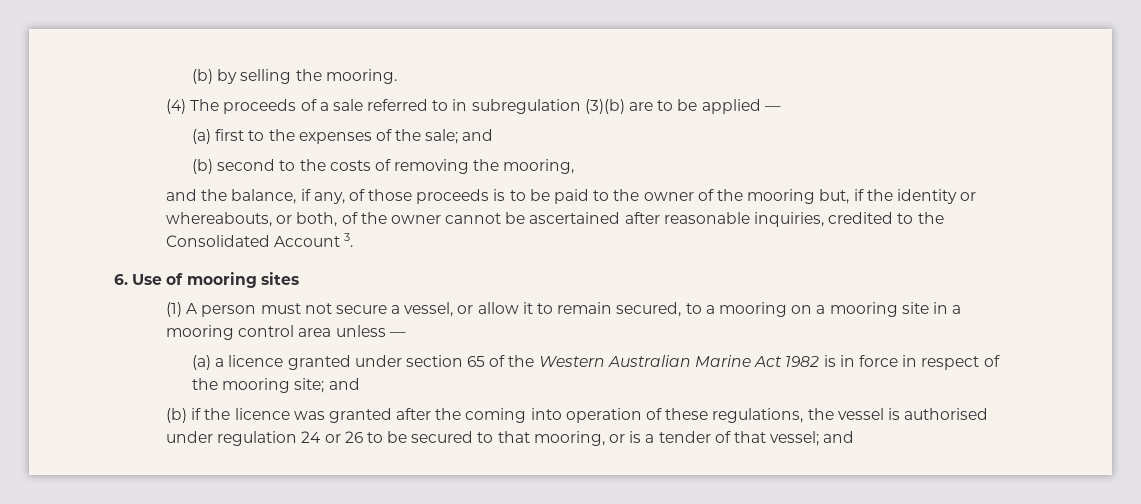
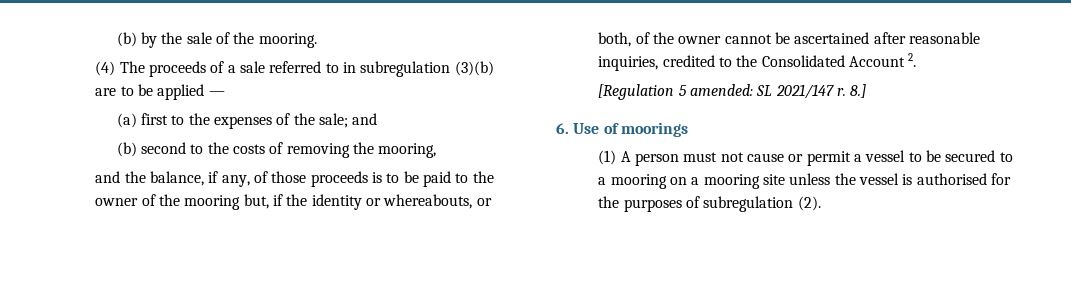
- (b) by selling the mooring.
+ (b) by the sale of the mooring.
- and the balance, if any, of those proceeds is to be paid to the owner of the mooring but, if the identity or whereabouts, or both, of the owner cannot be ascertained after reasonable inquiries, credited to the Consolidated Account 3.
+ and the balance, if any, of those proceeds is to be paid to the owner of the mooring but, if the identity or whereabouts, or both, of the owner cannot be ascertained after reasonable inquiries, credited to the Consolidated Account 2.
+ [Regulation 5 amended: SL 2021/147 r. 8.]
- 6. Use of mooring sites
+ 6. Use of moorings
- (1) A person must not secure a vessel, or allow it to remain secured, to a mooring on a mooring site in a mooring control area unless —
- (a) a licence granted under section 65 of the Western Australian Marine Act 1982 is in force in respect of the mooring site; and
- (b) if the licence was granted after the coming into operation of these regulations, the vessel is authorised under regulation 24 or 26 to be secured to that mooring, or is a tender of that vessel; and
+ (1) A person must not cause or permit a vessel to be secured to a mooring on a mooring site unless the vessel is authorised for the purposes of subregulation (2).

